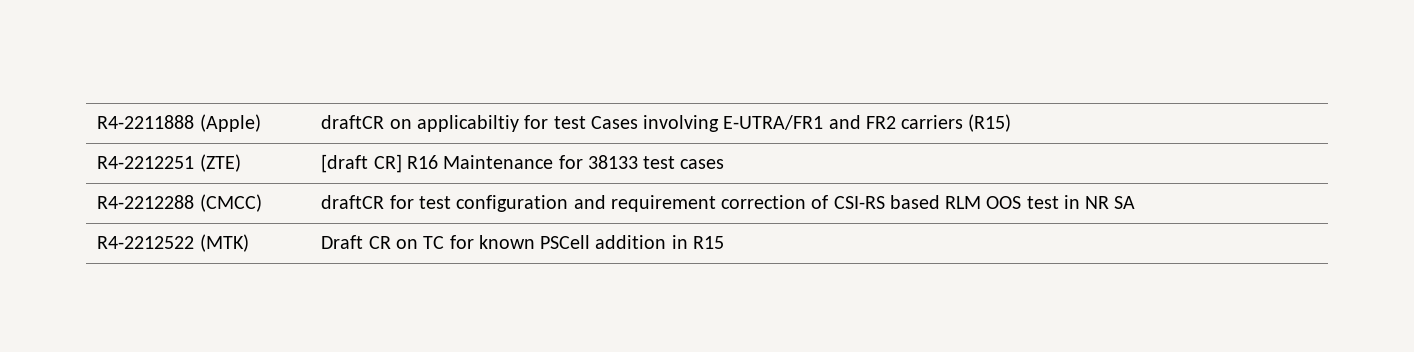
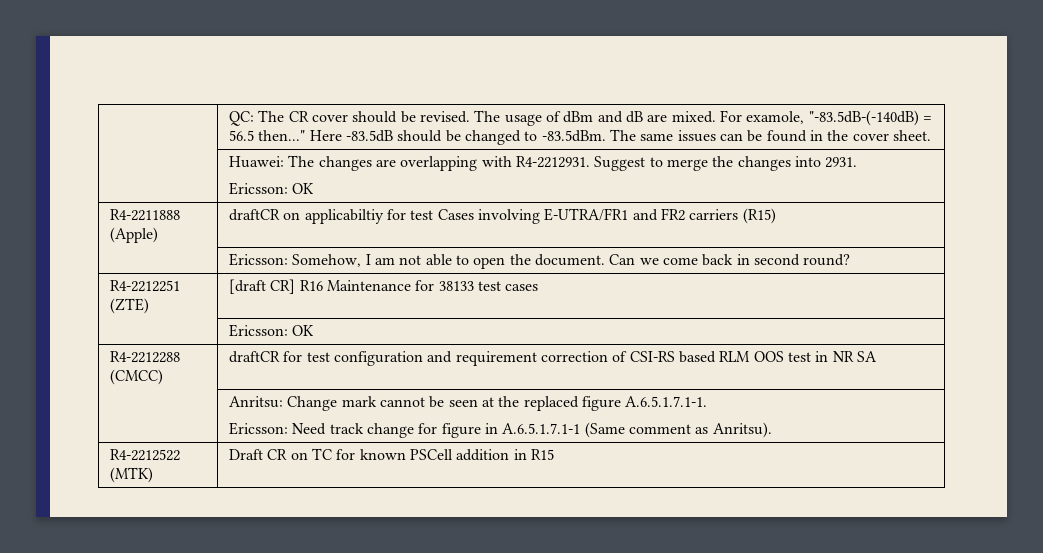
+ | QC: The CR cover should be revised. The usage of dBm and dB are mixed. For examole, "-83.5dB-(-140dB) = 56.5 then..." Here -83.5dB should be changed to -83.5dBm. The same issues can be found in the cover sheet.
+ | Huawei: The changes are overlapping with R4-2212931. Suggest to merge the changes into 2931.
+ Ericsson: OK
+ | Ericsson: Somehow, I am not able to open the document. Can we come back in second round?
+ | Ericsson: OK
+ | Anritsu: Change mark cannot be seen at the replaced figure A.6.5.1.7.1-1.
+ Ericsson: Need track change for figure in A.6.5.1.7.1-1 (Same comment as Anritsu).

